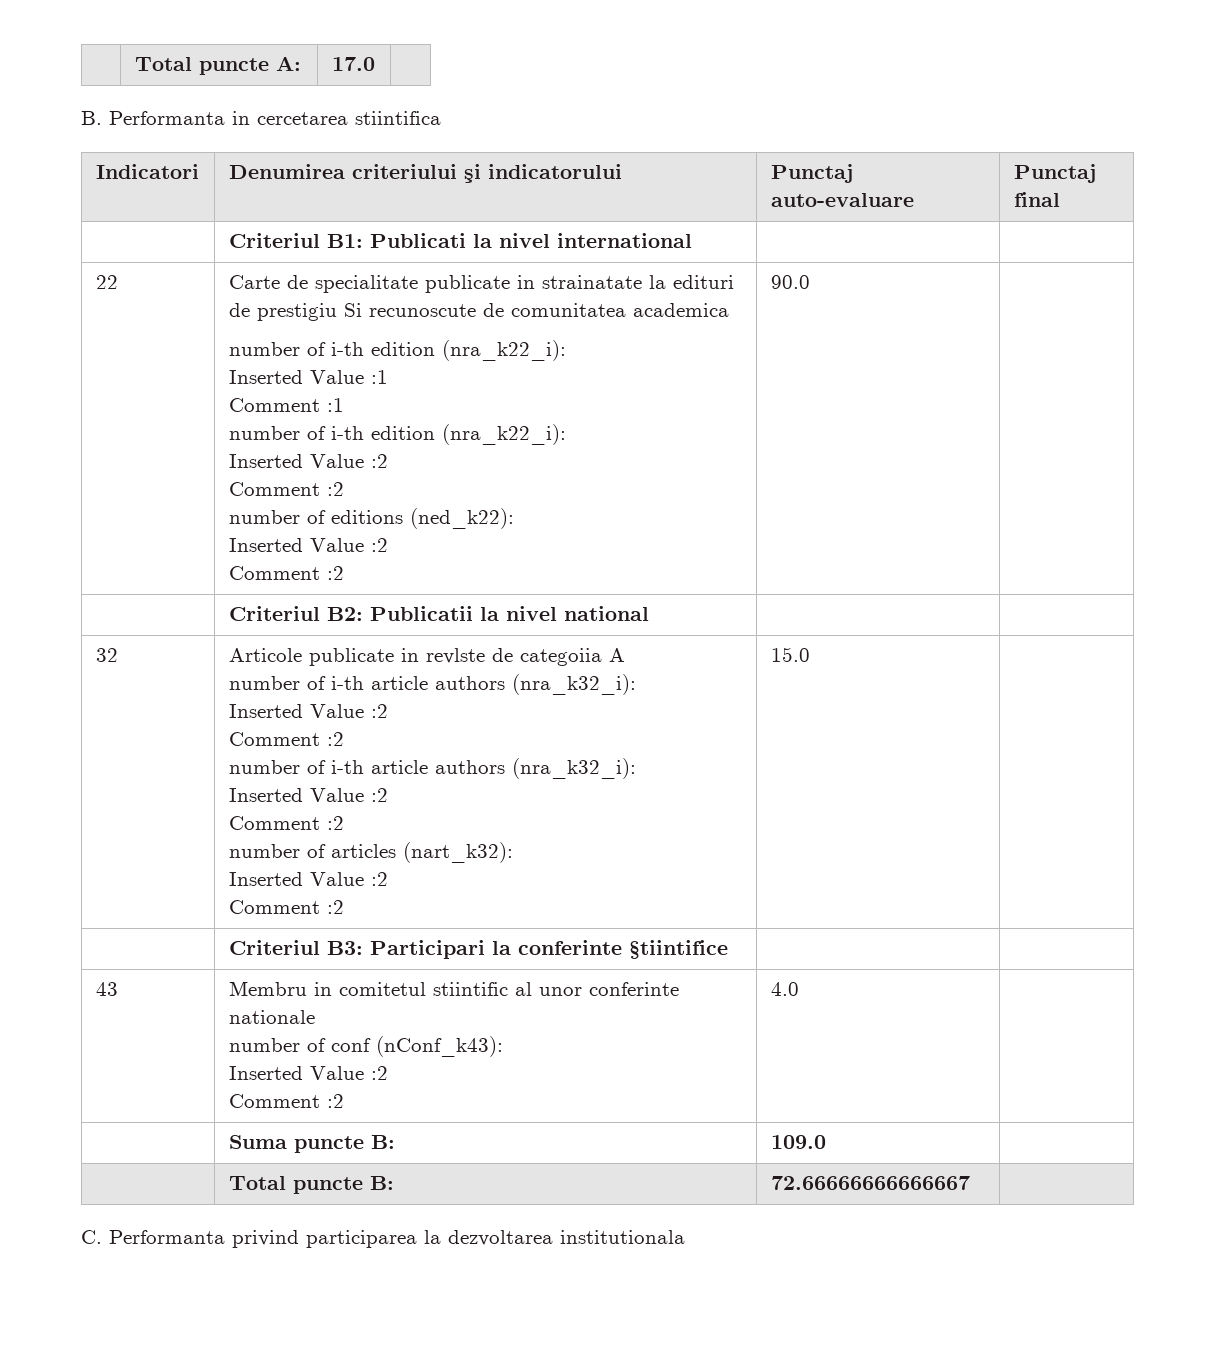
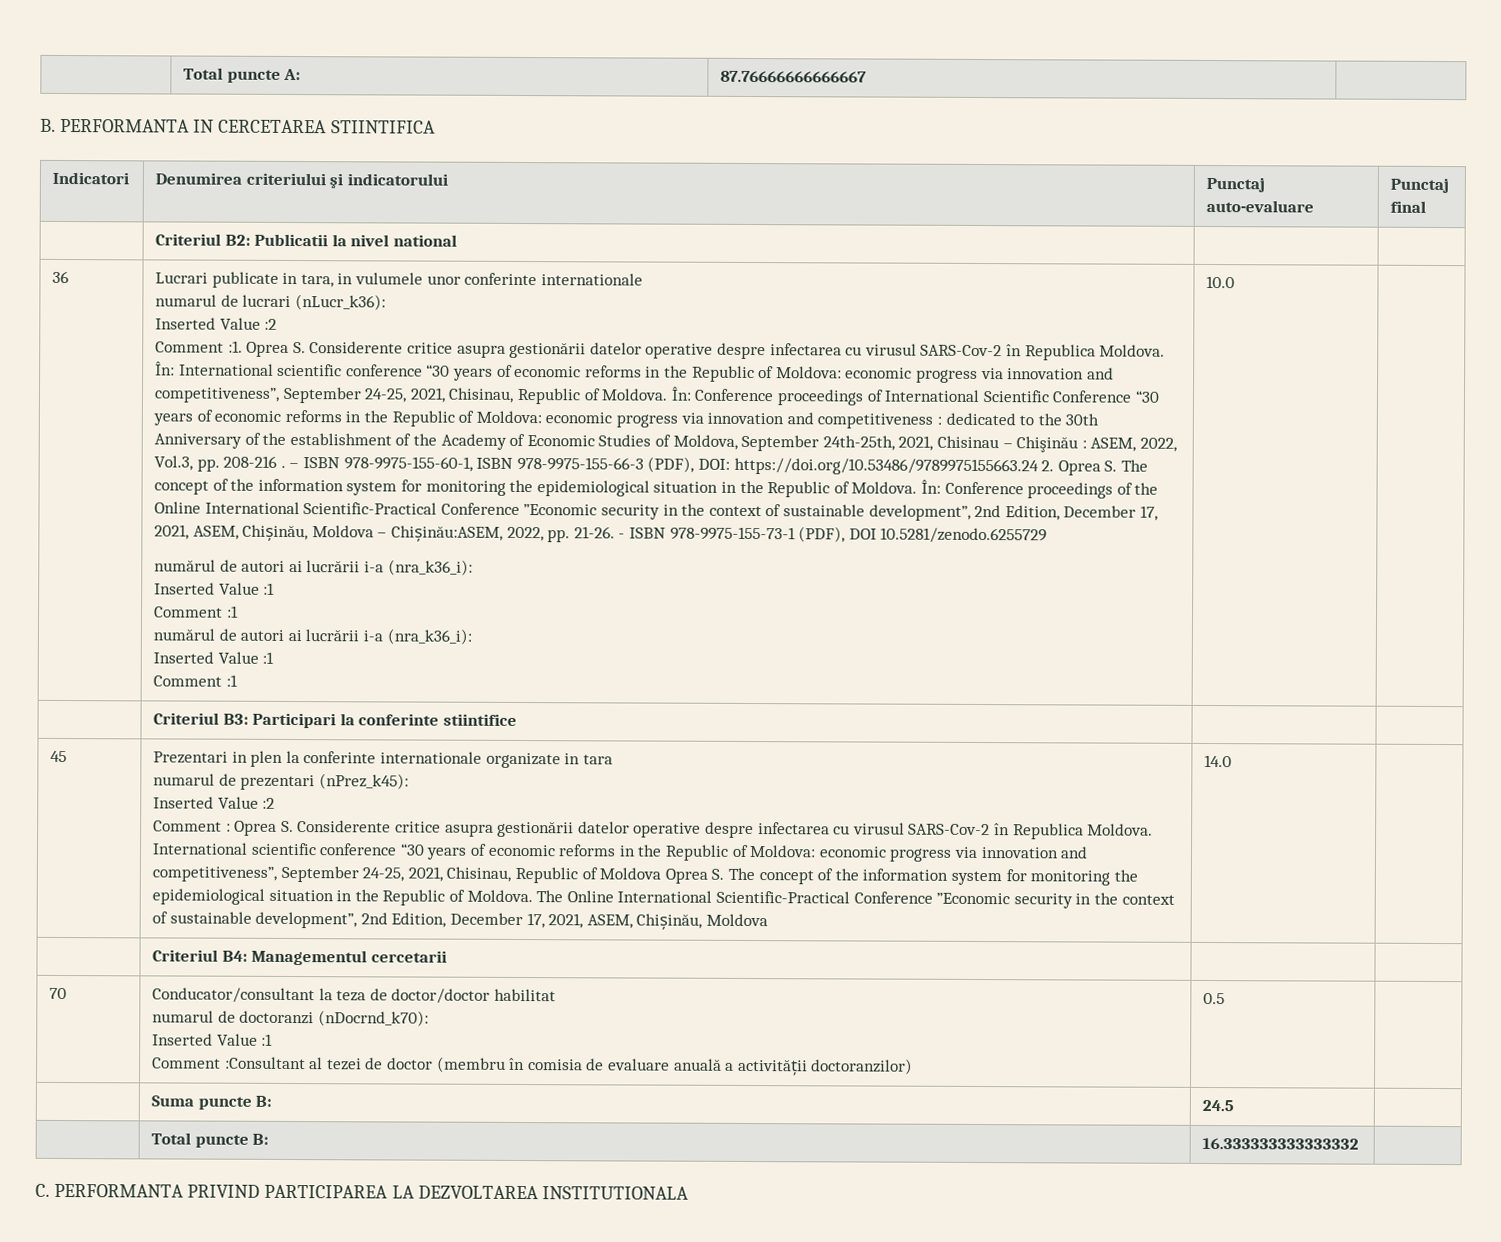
- | Total puncte A: | 17.0 |
+ | Total puncte A: | 87.76666666666667 |
- B. Performanta in cercetarea stiintifica
+ B. PERFORMANTA IN CERCETAREA STIINTIFICA
- | Criteriul B1: Publicati la nivel international | |
- 22 | Саrte de specialitate publicate in strainatate la edituri de prestigiu Si recunoscute de comunitatea academica
- number of i-th edition (nra_k22_i):
+ | Criteriul B2: Publicatii la nivel national | |
+ 36 | Lucrari publicate in tara, in vulumele unor conferinte internationale
+ numarul de lucrari (nLucr_k36):
+ Inserted Value :2
+ Comment :1. Oprea S. Considerente critice asupra gestionării datelor operative despre infectarea cu virusul SARS-Cov-2 în Republica Moldova. În: International scientific conference “30 years of economic reforms in the Republic of Moldova: economic progress via innovation and competitiveness”, September 24-25, 2021, Chisinau, Republic of Moldova. În: Conference proceedings of International Scientific Conference “30 years of economic reforms in the Republic of Moldova: economic progress via innovation and competitiveness : dedicated to the 30th Anniversary of the establishment of the Academy of Economic Studies of Moldova, September 24th-25th, 2021, Chisinau – Chişinău : ASEM, 2022, Vol.3, pp. 208-216 . – ISBN 978-9975-155-60-1, ISBN 978-9975-155-66-3 (PDF), DOI: https://doi.org/10.53486/9789975155663.24 2. Oprea S. The concept of the information system for monitoring the epidemiological situation in the Republic of Moldova. În: Conference proceedings of the Online International Scientific-Practical Conference ”Economic security in the context of sustainable development”, 2nd Edition, December 17, 2021, ASEM, Chișinău, Moldova – Chișinău:ASEM, 2022, pp. 21-26. - ISBN 978-9975-155-73-1 (PDF), DOI 10.5281/zenodo.6255729
+ numărul de autori ai lucrării i-a (nra_k36_i):
  Inserted Value :1
  Comment :1
- number of i-th edition (nra_k22_i):
- Inserted Value :2
- Comment :2
- number of editions (ned_k22):
- Inserted Value :2
- Comment :2 | 90.0 |
- | Criteriul B2: Publicatii la nivel national | |
- 32 | Articole publicate in revlste de categoiia A
- number of i-th article authors (nra_k32_i):
- Inserted Value :2
- Comment :2
- number of i-th article authors (nra_k32_i):
- Inserted Value :2
- Comment :2
- number of articles (nart_k32):
- Inserted Value :2
- Comment :2 | 15.0 |
+ numărul de autori ai lucrării i-a (nra_k36_i):
+ Inserted Value :1
+ Comment :1 | 10.0
- | Criteriul B3: Participari la conferinte §tiintifice | |
- 43 | Membru in comitetul stiintific al unor conferinte nationale
- number of conf (nConf_k43):
+ | Criteriul B3: Participari la conferinte stiintifice | |
+ 45 | Prezentari in plen la conferinte internationale organizate in tara
+ numarul de prezentari (nPrez_k45):
  Inserted Value :2
- Comment :2 | 4.0 |
+ Comment : Oprea S. Considerente critice asupra gestionării datelor operative despre infectarea cu virusul SARS-Cov-2 în Republica Moldova. International scientific conference “30 years of economic reforms in the Republic of Moldova: economic progress via innovation and competitiveness”, September 24-25, 2021, Chisinau, Republic of Moldova Oprea S. The concept of the information system for monitoring the epidemiological situation in the Republic of Moldova. The Online International Scientific-Practical Conference ”Economic security in the context of sustainable development”, 2nd Edition, December 17, 2021, ASEM, Chișinău, Moldova | 14.0 |
+ | Criteriul B4: Managementul cercetarii | |
+ 70 | Conducator/consultant la teza de doctor/doctor habilitat
+ numarul de doctoranzi (nDocrnd_k70):
+ Inserted Value :1
+ Comment :Consultant al tezei de doctor (membru în comisia de evaluare anuală a activității doctoranzilor) | 0.5 |
- | Suma puncte B: | 109.0 |
+ | Suma puncte B: | 24.5 |
- | Total puncte B: | 72.66666666666667 |
+ | Total puncte B: | 16.333333333333332 |
- C. Performanta privind participarea la dezvoltarea institutionala
+ C. PERFORMANTA PRIVIND PARTICIPAREA LA DEZVOLTAREA INSTITUTIONALA

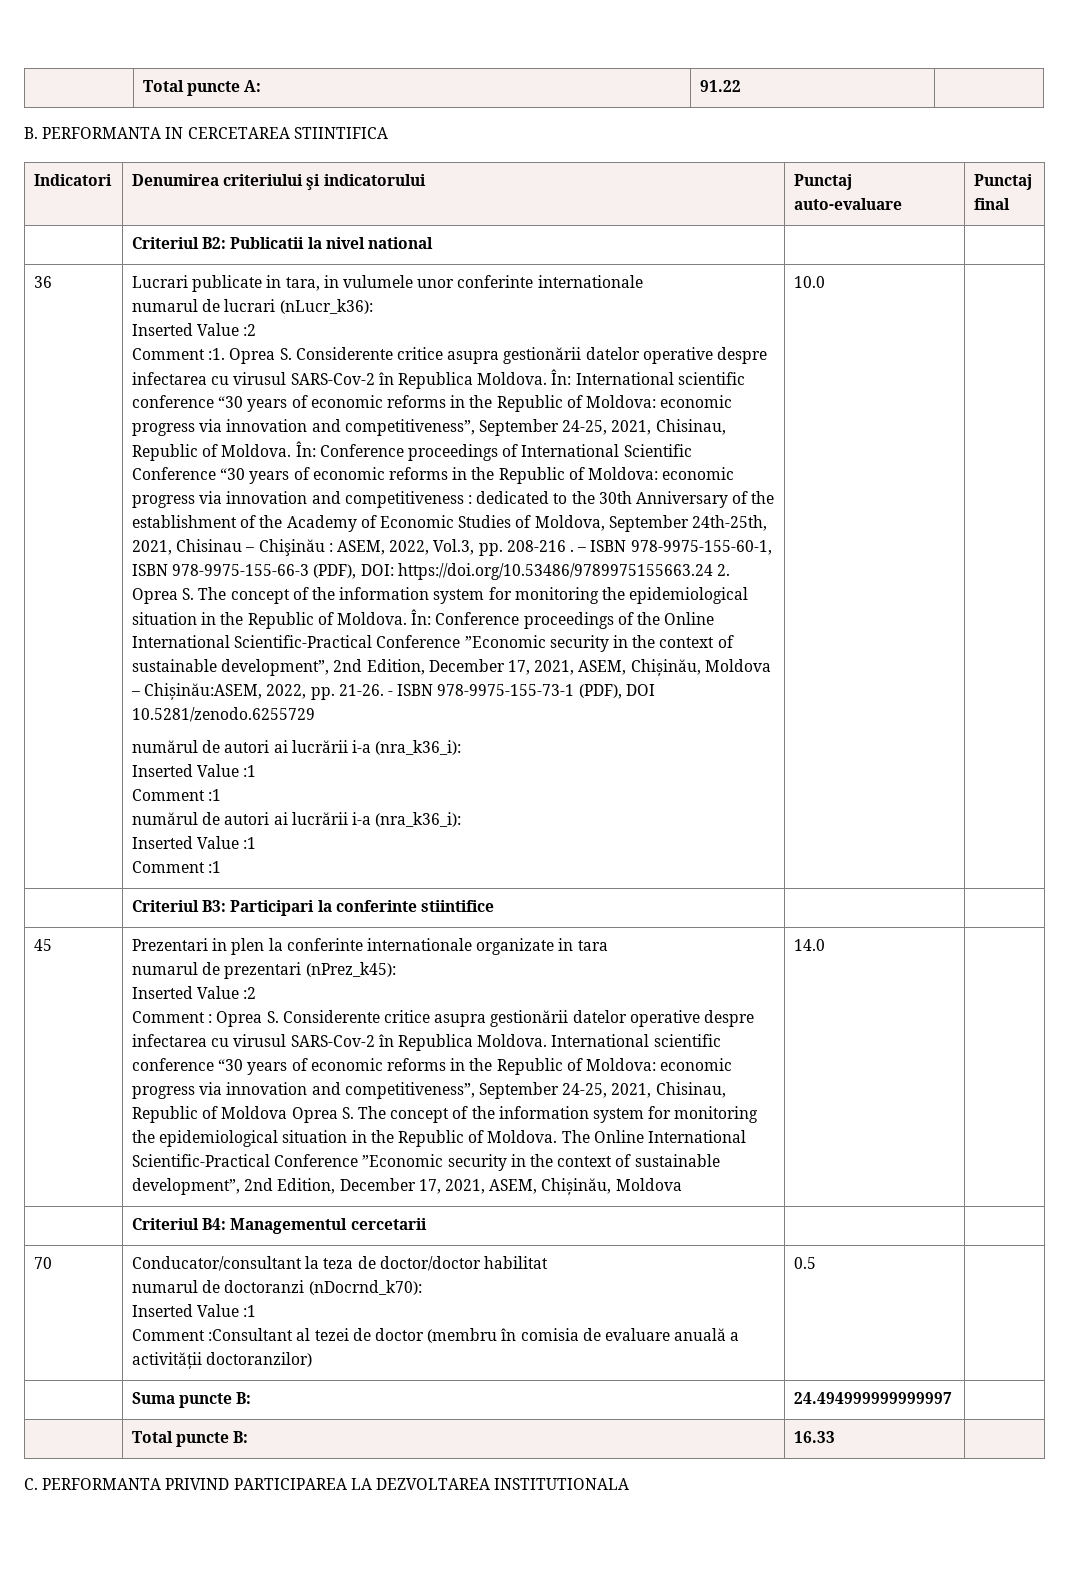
- | Total puncte A: | 87.76666666666667 |
+ | Total puncte A: | 91.22 |
- | Suma puncte B: | 24.5 |
+ | Suma puncte B: | 24.494999999999997 |
- | Total puncte B: | 16.333333333333332 |
+ | Total puncte B: | 16.33 |

